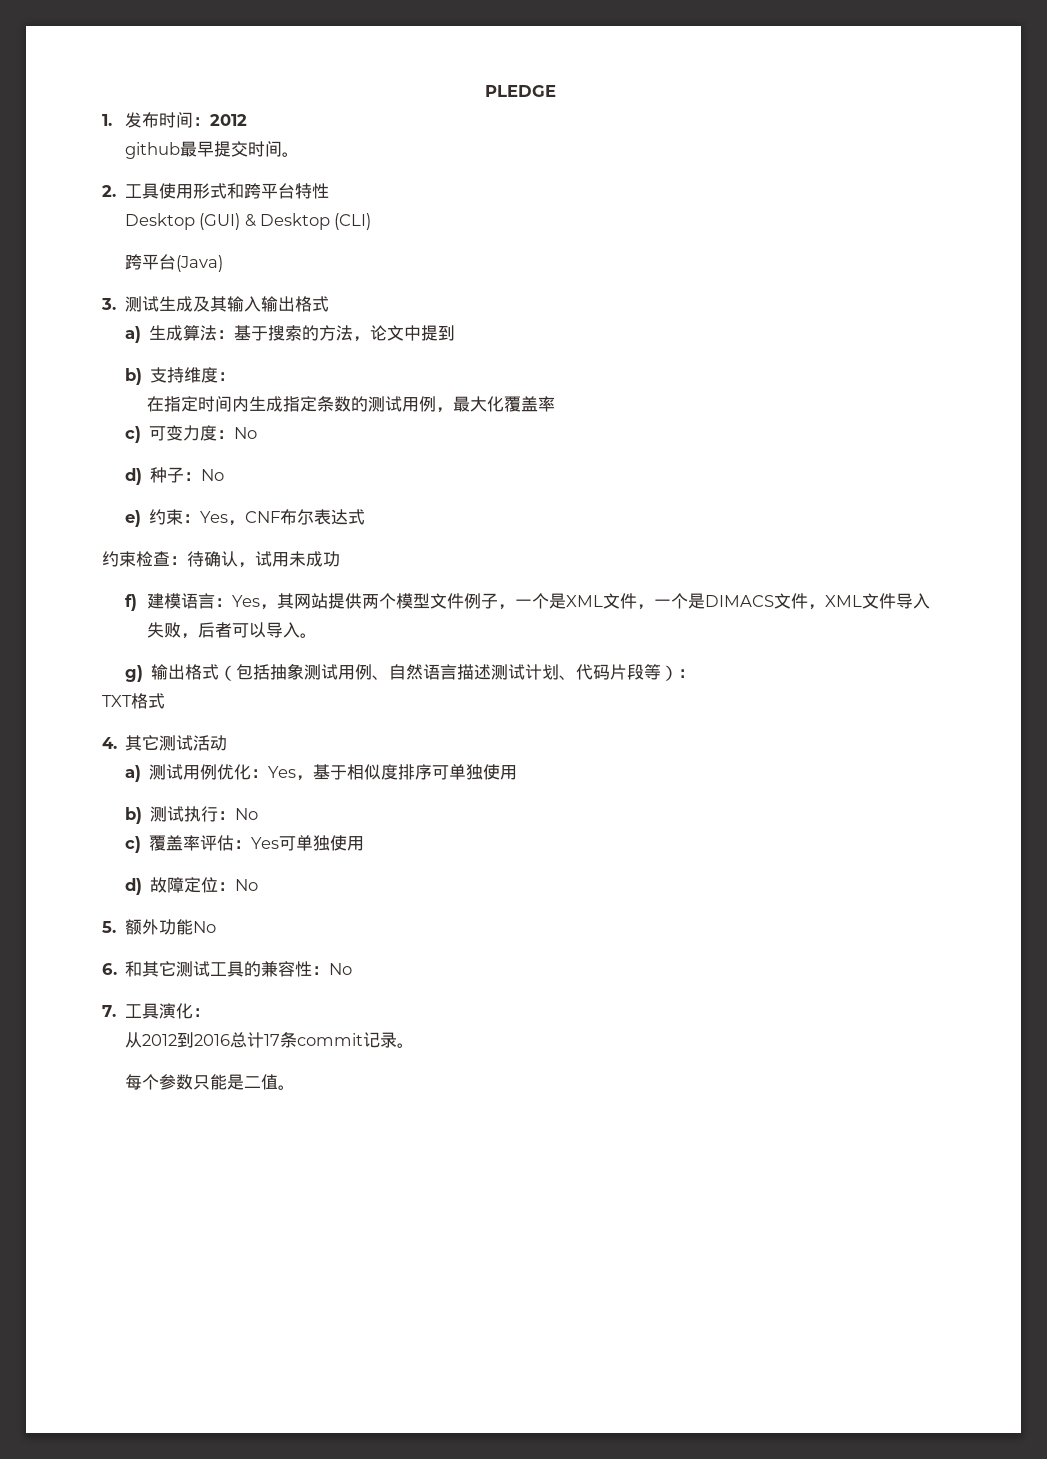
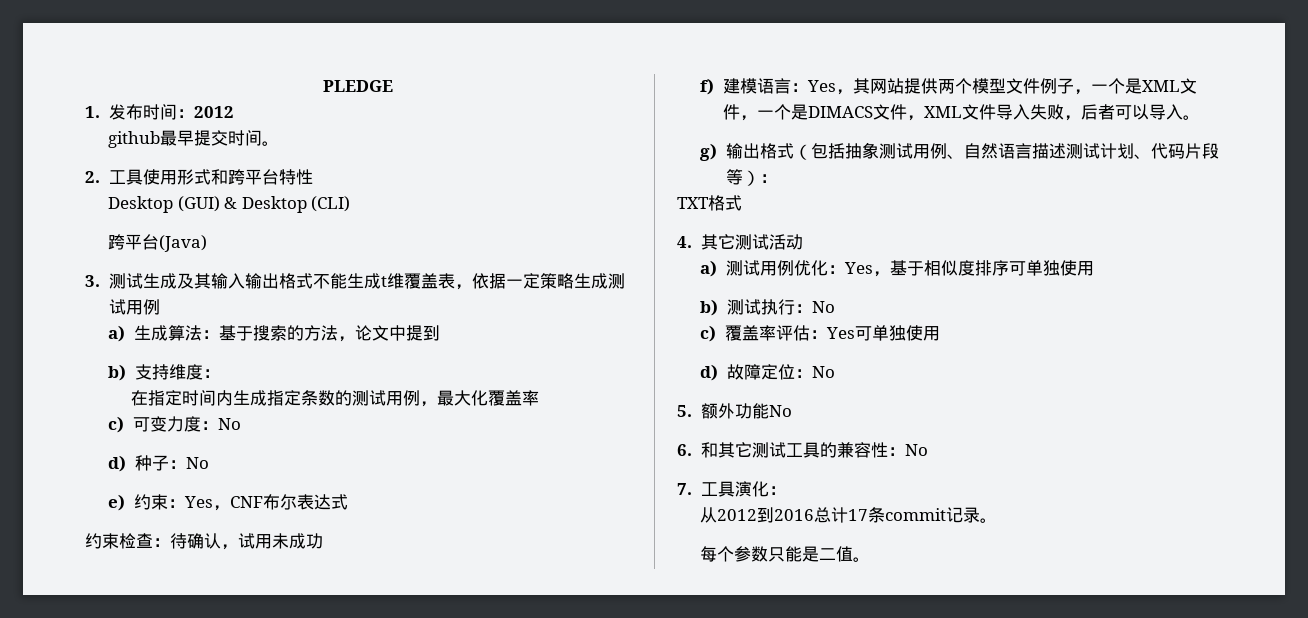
- 3.测试生成及其输入输出格式
+ 3.测试生成及其输入输出格式不能生成t维覆盖表，依据一定策略生成测试用例

